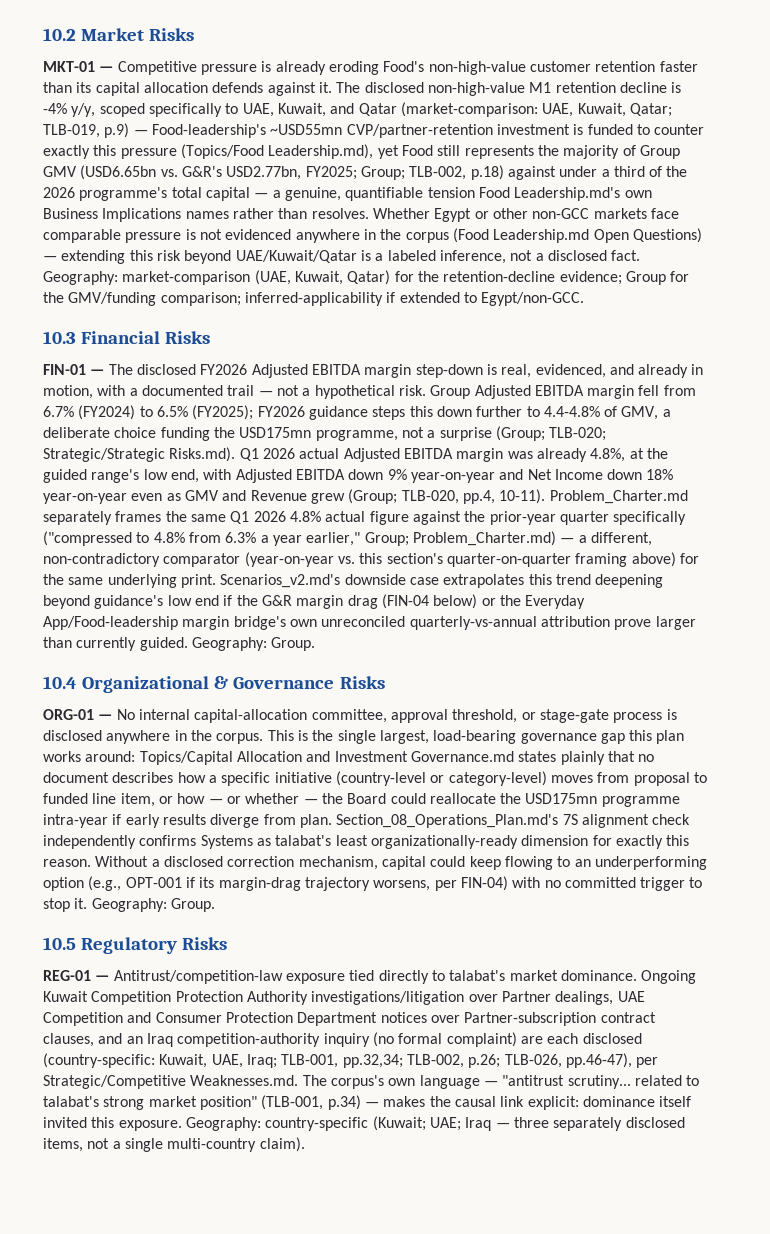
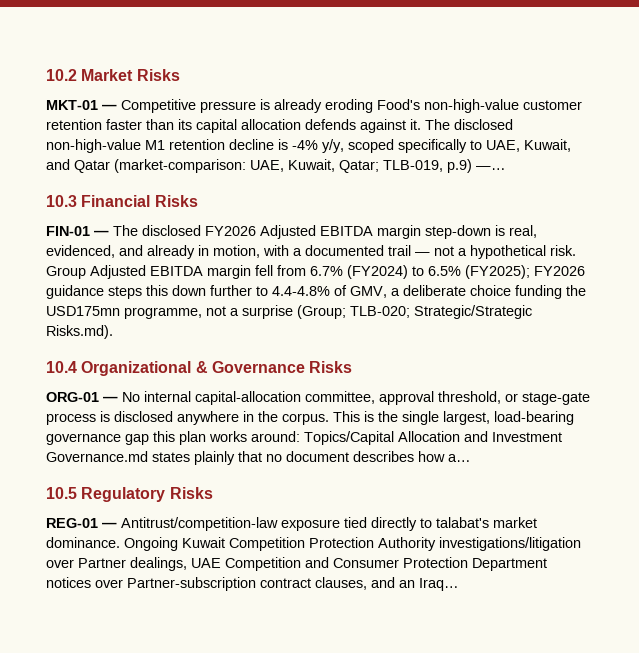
- The disclosed non-high-value M1 retention decline is -4% y/y, scoped specifically to UAE, Kuwait, and Qatar (market-comparison: UAE, Kuwait, Qatar; TLB-019, p.9) — Food-leadership's ~USD55mn CVP/partner-retention investment is funded to counter exactly this pressure (Topics/Food Leadership.md), yet Food still represents the majority of Group GMV (USD6.65bn vs. G&R's USD2.77bn, FY2025; Group; TLB-002, p.18) against under a third of the 2026 programme's total capital — a genuine, quantifiable tension Food Leadership.md's own Business Implications names rather than resolves. Whether Egypt or other non-GCC markets face comparable pressure is not evidenced anywhere in the corpus (Food Leadership.md Open Questions) — extending this risk beyond UAE/Kuwait/Qatar is a labeled inference, not a disclosed fact. Geography: market-comparison (UAE, Kuwait, Qatar) for the retention-decline evidence; Group for the GMV/funding comparison; inferred-applicability if extended to Egypt/non-GCC.
+ The disclosed non-high-value M1 retention decline is -4% y/y, scoped specifically to UAE, Kuwait, and Qatar (market-comparison: UAE, Kuwait, Qatar; TLB-019, p.9) —…
- Group Adjusted EBITDA margin fell from 6.7% (FY2024) to 6.5% (FY2025); FY2026 guidance steps this down further to 4.4-4.8% of GMV, a deliberate choice funding the USD175mn programme, not a surprise (Group; TLB-020; Strategic/Strategic Risks.md). Q1 2026 actual Adjusted EBITDA margin was already 4.8%, at the guided range's low end, with Adjusted EBITDA down 9% year-on-year and Net Income down 18% year-on-year even as GMV and Revenue grew (Group; TLB-020, pp.4, 10-11). Problem_Charter.md separately frames the same Q1 2026 4.8% actual figure against the prior-year quarter specifically ("compressed to 4.8% from 6.3% a year earlier," Group; Problem_Charter.md) — a different, non-contradictory comparator (year-on-year vs. this section's quarter-on-quarter framing above) for the same underlying print. Scenarios_v2.md's downside case extrapolates this trend deepening beyond guidance's low end if the G&R margin drag (FIN-04 below) or the Everyday App/Food-leadership margin bridge's own unreconciled quarterly-vs-annual attribution prove larger than currently guided. Geography: Group.
+ Group Adjusted EBITDA margin fell from 6.7% (FY2024) to 6.5% (FY2025); FY2026 guidance steps this down further to 4.4-4.8% of GMV, a deliberate choice funding the USD175mn programme, not a surprise (Group; TLB-020; Strategic/Strategic Risks.md).
- This is the single largest, load-bearing governance gap this plan works around: Topics/Capital Allocation and Investment Governance.md states plainly that no document describes how a specific initiative (country-level or category-level) moves from proposal to funded line item, or how — or whether — the Board could reallocate the USD175mn programme intra-year if early results diverge from plan. Section_08_Operations_Plan.md's 7S alignment check independently confirms Systems as talabat's least organizationally-ready dimension for exactly this reason. Without a disclosed correction mechanism, capital could keep flowing to an underperforming option (e.g., OPT-001 if its margin-drag trajectory worsens, per FIN-04) with no committed trigger to stop it. Geography: Group.
+ This is the single largest, load-bearing governance gap this plan works around: Topics/Capital Allocation and Investment Governance.md states plainly that no document describes how a…
- Ongoing Kuwait Competition Protection Authority investigations/litigation over Partner dealings, UAE Competition and Consumer Protection Department notices over Partner-subscription contract clauses, and an Iraq competition-authority inquiry (no formal complaint) are each disclosed (country-specific: Kuwait, UAE, Iraq; TLB-001, pp.32,34; TLB-002, p.26; TLB-026, pp.46-47), per Strategic/Competitive Weaknesses.md. The corpus's own language — "antitrust scrutiny... related to talabat's strong market position" (TLB-001, p.34) — makes the causal link explicit: dominance itself invited this exposure. Geography: country-specific (Kuwait; UAE; Iraq — three separately disclosed items, not a single multi-country claim).
+ Ongoing Kuwait Competition Protection Authority investigations/litigation over Partner dealings, UAE Competition and Consumer Protection Department notices over Partner-subscription contract clauses, and an Iraq…

